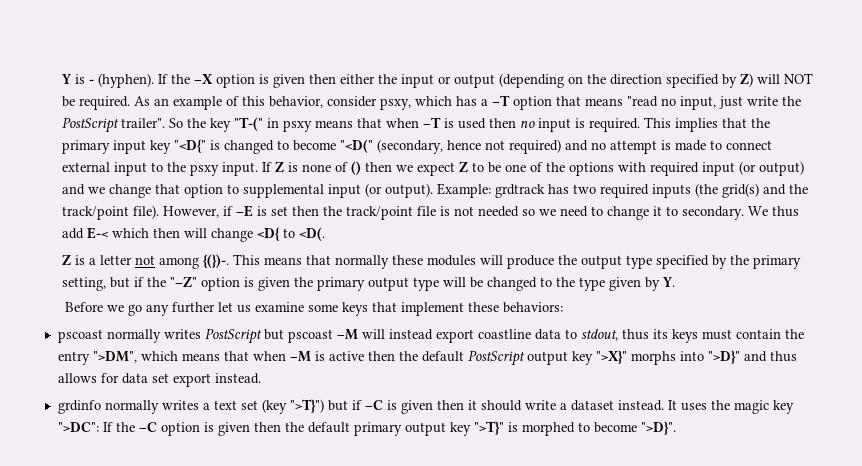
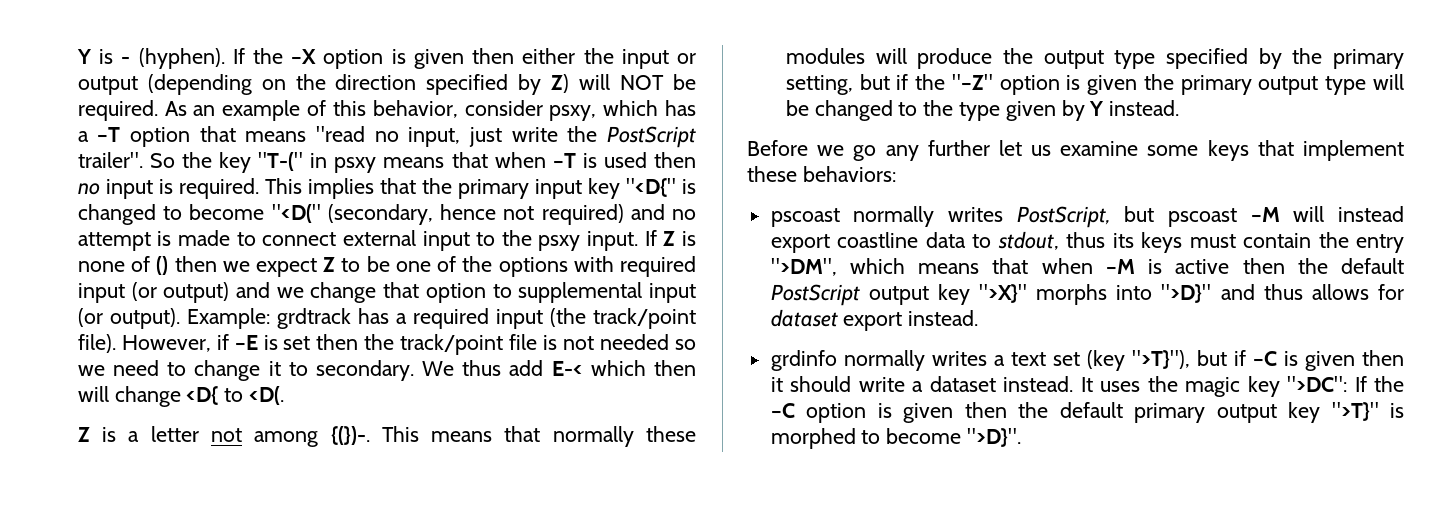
- Example: grdtrack has two required inputs (the grid(s) and the track/point file).
+ Example: grdtrack has a required input (the track/point file).
- This means that normally these modules will produce the output type specified by the primary setting, but if the "–Z" option is given the primary output type will be changed to the type given by Y.
+ This means that normally these modules will produce the output type specified by the primary setting, but if the "–Z" option is given the primary output type will be changed to the type given by Y instead.
- pscoast normally writes PostScript but pscoast –M will instead export coastline data to stdout, thus its keys must contain the entry ">DM", which means that when –M is active then the default PostScript output key ">X}" morphs into ">D}" and thus allows for data set export instead.
+ pscoast normally writes PostScript, but pscoast –M will instead export coastline data to stdout, thus its keys must contain the entry ">DM", which means that when –M is active then the default PostScript output key ">X}" morphs into ">D}" and thus allows for dataset export instead.
- grdinfo normally writes a text set (key ">T}") but if –C is given then it should write a dataset instead.
+ grdinfo normally writes a text set (key ">T}"), but if –C is given then it should write a dataset instead.

